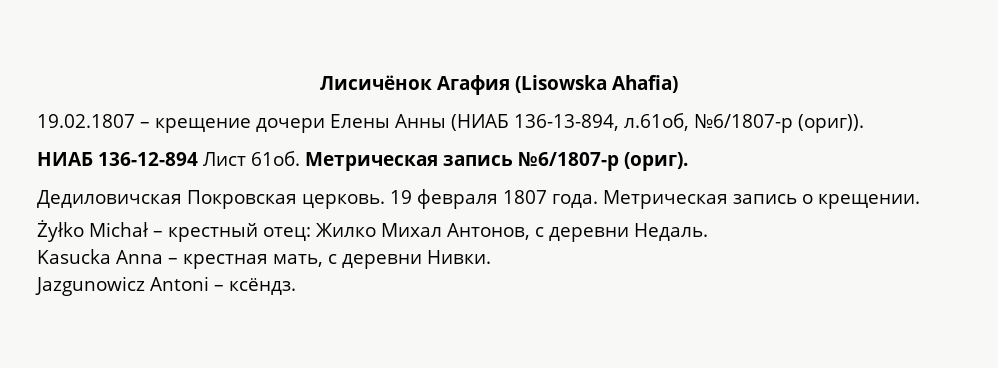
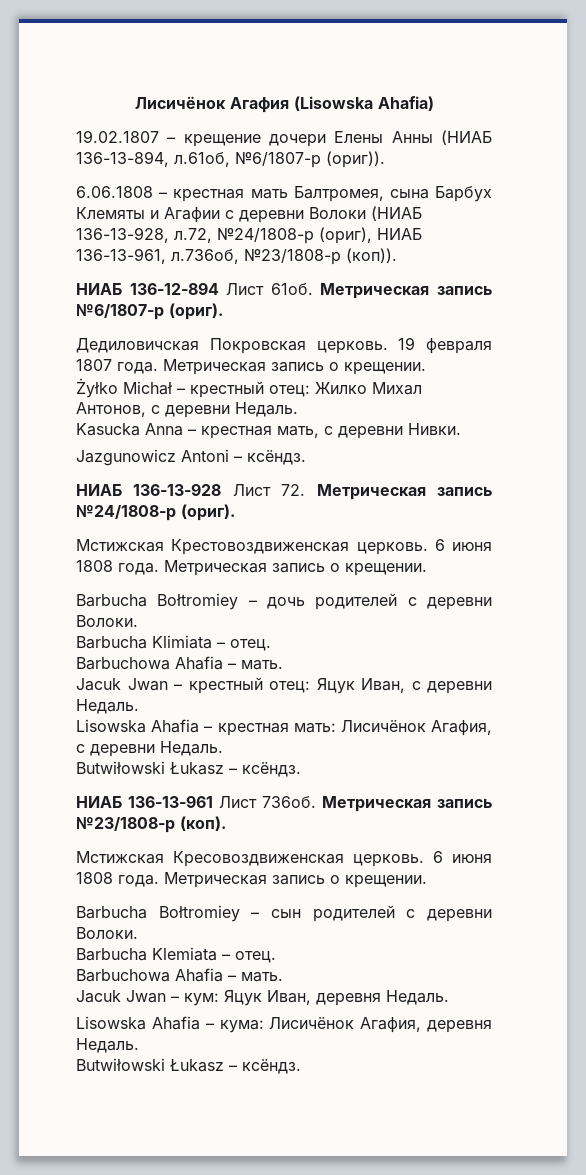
+ 6.06.1808 – крестная мать Балтромея, сына Барбух Клемяты и Агафии с деревни Волоки (НИАБ 136-13-928, л.72, №24/1808-р (ориг), НИАБ 136-13-961, л.736об, №23/1808-р (коп)).
+ НИАБ 136-13-928 Лист 72. Метрическая запись №24/1808-р (ориг).
+ Мстижская Крестовоздвиженская церковь. 6 июня 1808 года. Метрическая запись о крещении.
+ Barbucha Bołtromiey – дочь родителей с деревни Волоки.
+ Barbucha Klimiata – отец.
+ Barbuchowa Ahafia – мать.
+ Jacuk Jwan – крестный отец: Яцук Иван, с деревни Недаль.
+ Lisowska Ahafia – крестная мать: Лисичёнок Агафия, с деревни Недаль.
+ Butwiłowski Łukasz – ксёндз.
+ НИАБ 136-13-961 Лист 736об. Метрическая запись №23/1808-р (коп).
+ Мстижская Кресовоздвиженская церковь. 6 июня 1808 года. Метрическая запись о крещении.
+ Barbucha Bołtromiey – сын родителей с деревни Волоки.
+ Barbucha Klemiata – отец.
+ Barbuchowa Ahafia – мать.
+ Jacuk Jwan – кум: Яцук Иван, деревня Недаль.
+ Lisowska Ahafia – кума: Лисичёнок Агафия, деревня Недаль.
+ Butwiłowski Łukasz – ксёндз.

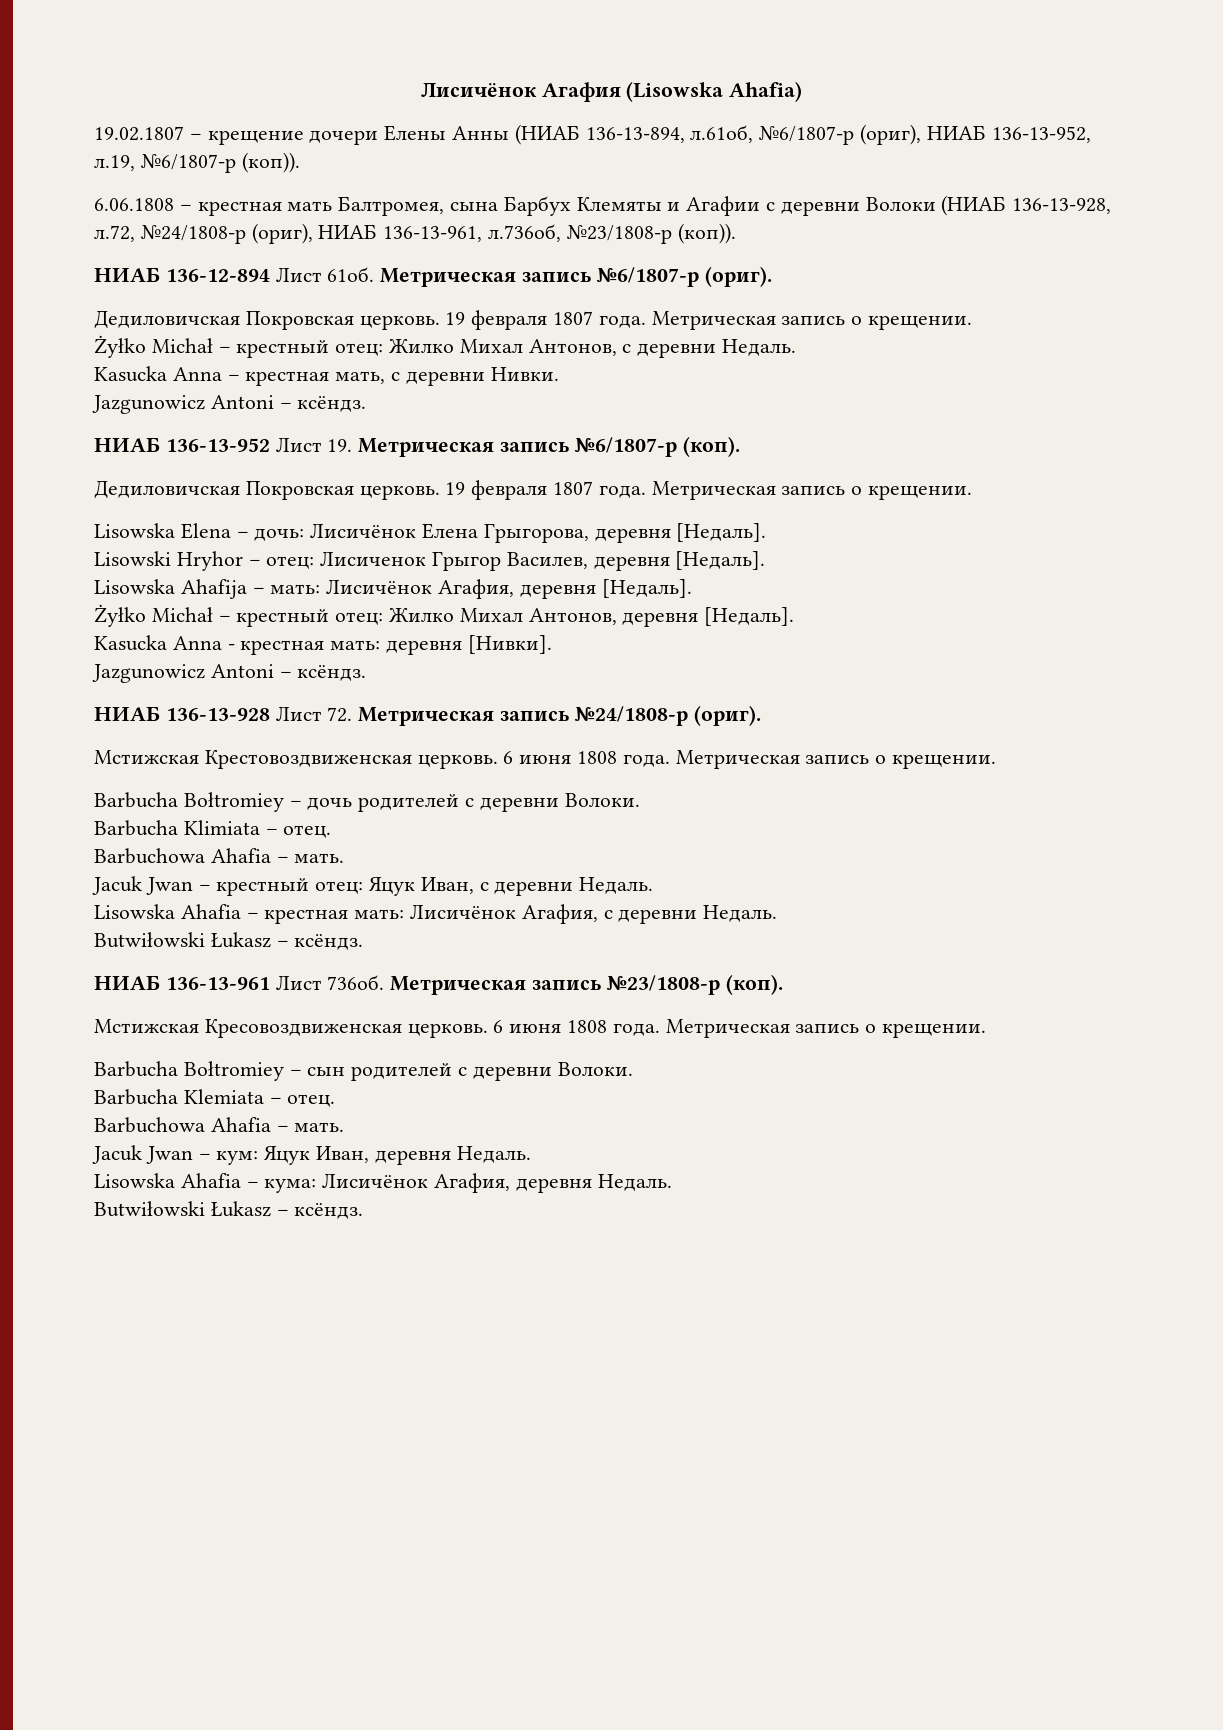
- 19.02.1807 – крещение дочери Елены Анны (НИАБ 136-13-894, л.61об, №6/1807-р (ориг)).
+ 19.02.1807 – крещение дочери Елены Анны (НИАБ 136-13-894, л.61об, №6/1807-р (ориг), НИАБ 136-13-952, л.19, №6/1807-р (коп)).
+ НИАБ 136-13-952 Лист 19. Метрическая запись №6/1807-р (коп).
+ Дедиловичская Покровская церковь. 19 февраля 1807 года. Метрическая запись о крещении.
+ Lisowska Elena – дочь: Лисичёнок Елена Грыгорова, деревня [Недаль].
+ Lisowski Hryhor – отец: Лисиченок Грыгор Василев, деревня [Недаль].
+ Lisowska Ahafija – мать: Лисичёнок Агафия, деревня [Недаль].
+ Żyłko Michał – крестный отец: Жилко Михал Антонов, деревня [Недаль].
+ Kasucka Anna - крестная мать: деревня [Нивки].
+ Jazgunowicz Antoni – ксёндз.

